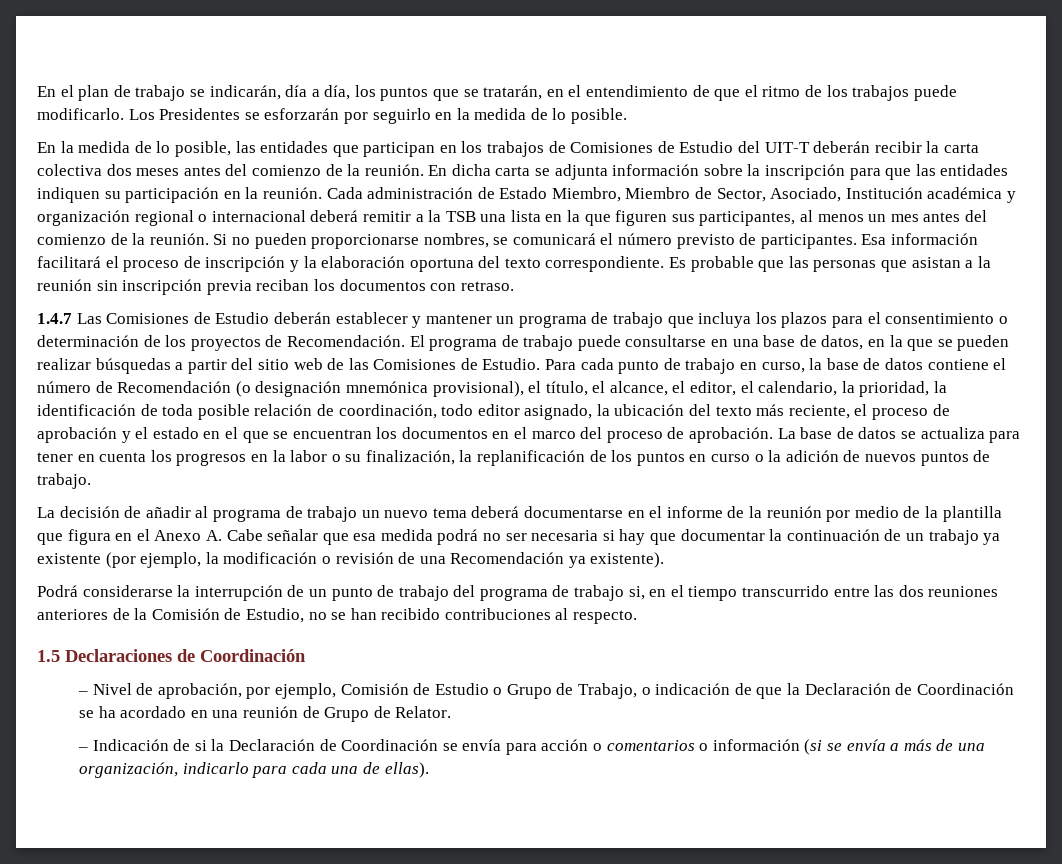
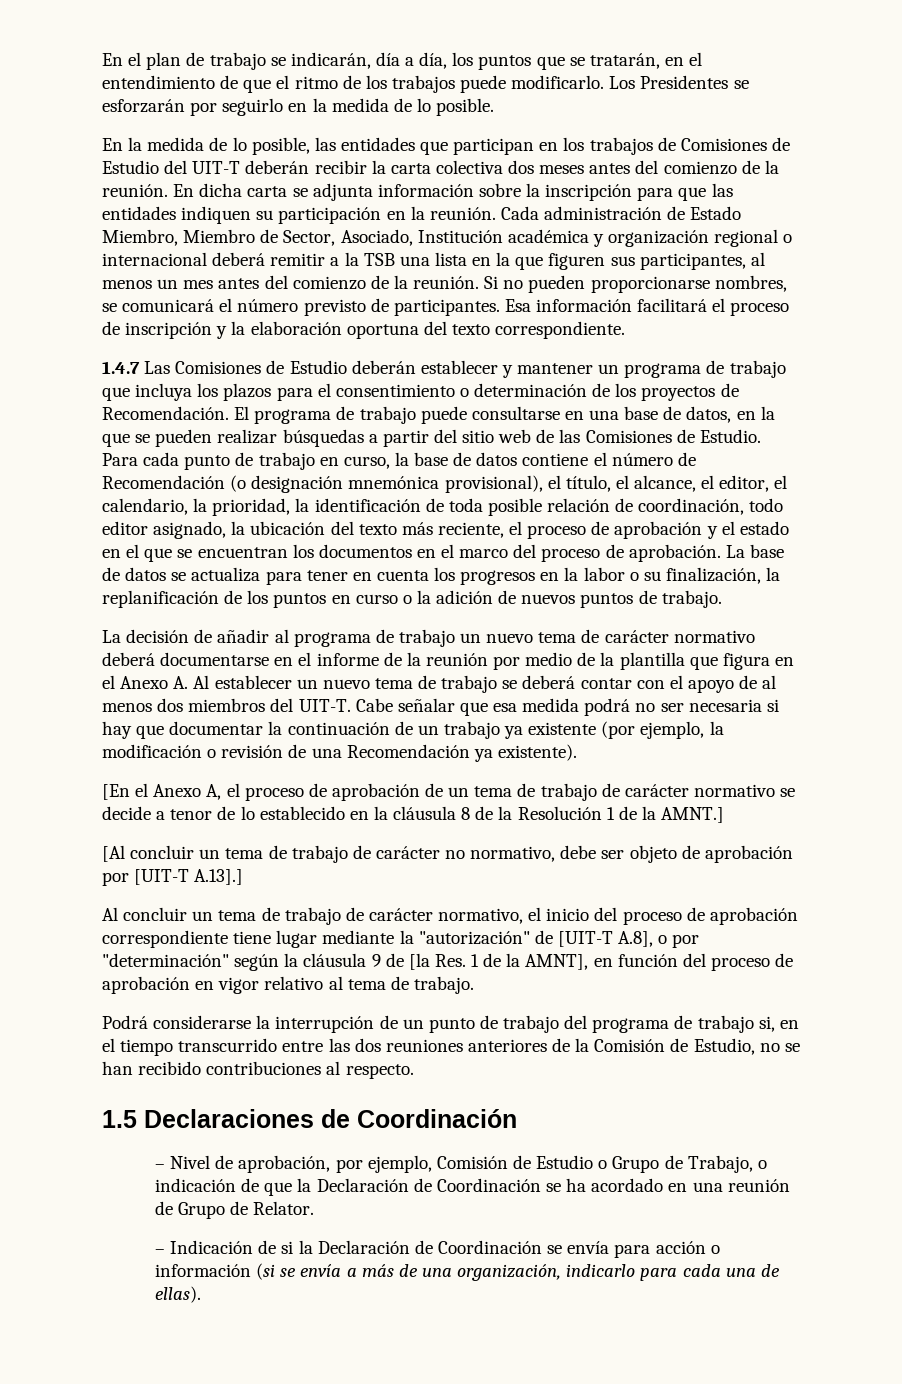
- Es probable que las personas que asistan a la reunión sin inscripción previa reciban los documentos con retraso.
- La decisión de añadir al programa de trabajo un nuevo tema deberá documentarse en el informe de la reunión por medio de la plantilla que figura en el Anexo A. Cabe señalar que esa medida podrá no ser necesaria si hay que documentar la continuación de un trabajo ya existente (por ejemplo, la modificación o revisión de una Recomendación ya existente).
+ La decisión de añadir al programa de trabajo un nuevo tema de carácter normativo deberá documentarse en el informe de la reunión por medio de la plantilla que figura en el Anexo A. Al establecer un nuevo tema de trabajo se deberá contar con el apoyo de al menos dos miembros del UIT-T. Cabe señalar que esa medida podrá no ser necesaria si hay que documentar la continuación de un trabajo ya existente (por ejemplo, la modificación o revisión de una Recomendación ya existente).
+ [En el Anexo A, el proceso de aprobación de un tema de trabajo de carácter normativo se decide a tenor de lo establecido en la cláusula 8 de la Resolución 1 de la AMNT.]
+ [Al concluir un tema de trabajo de carácter no normativo, debe ser objeto de aprobación por [UIT-T A.13].]
+ Al concluir un tema de trabajo de carácter normativo, el inicio del proceso de aprobación correspondiente tiene lugar mediante la "autorización" de [UIT-T A.8], o por "determinación" según la cláusula 9 de [la Res. 1 de la AMNT], en función del proceso de aprobación en vigor relativo al tema de trabajo.
- – Indicación de si la Declaración de Coordinación se envía para acción o comentarios o información (si se envía a más de una organización, indicarlo para cada una de ellas).
+ – Indicación de si la Declaración de Coordinación se envía para acción o información (si se envía a más de una organización, indicarlo para cada una de ellas).

